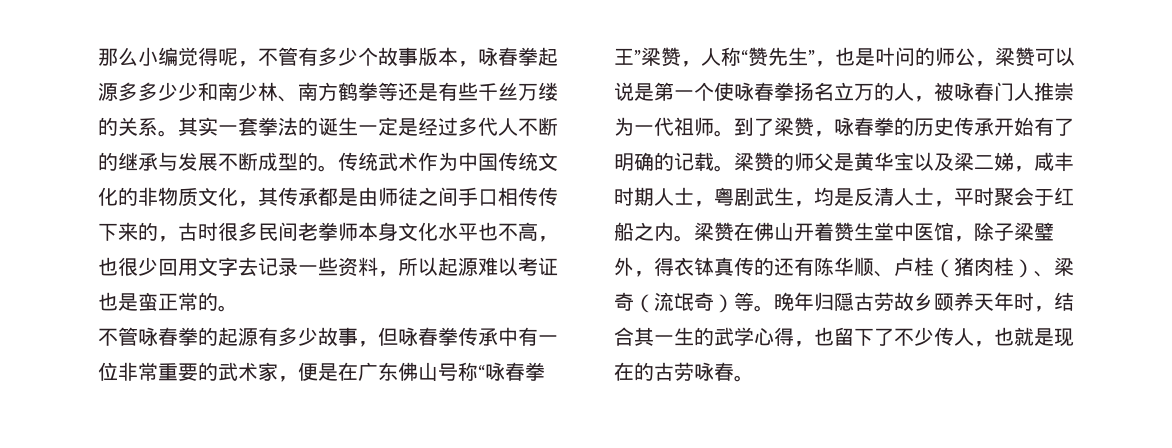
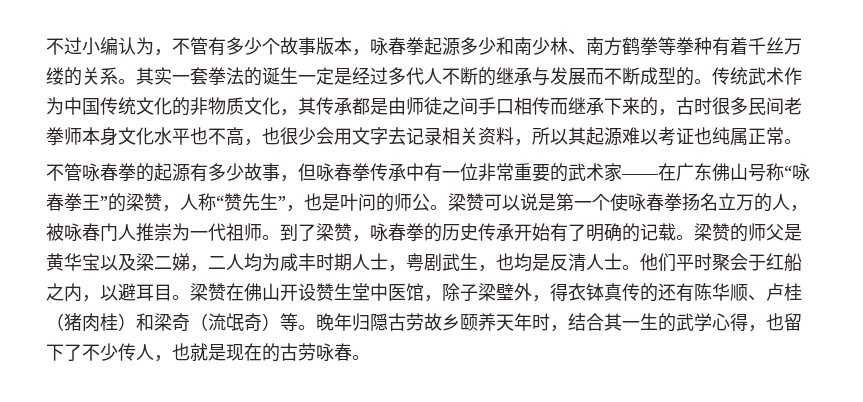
- 那么小编觉得呢，不管有多少个故事版本，咏春拳起源多多少少和南少林、南方鹤拳等还是有些千丝万缕的关系。
+ 不过小编认为，不管有多少个故事版本，咏春拳起源多少和南少林、南方鹤拳等拳种有着千丝万缕的关系。
- 其实一套拳法的诞生一定是经过多代人不断的继承与发展不断成型的。
+ 其实一套拳法的诞生一定是经过多代人不断的继承与发展而不断成型的。
- 传统武术作为中国传统文化的非物质文化，其传承都是由师徒之间手口相传传下来的，古时很多民间老拳师本身文化水平也不高，也很少回用文字去记录一些资料，所以起源难以考证也是蛮正常的。
+ 传统武术作为中国传统文化的非物质文化，其传承都是由师徒之间手口相传而继承下来的，古时很多民间老拳师本身文化水平也不高，也很少会用文字去记录相关资料，所以其起源难以考证也纯属正常。
- 不管咏春拳的起源有多少故事，但咏春拳传承中有一位非常重要的武术家，便是在广东佛山号称“咏春拳王”梁赞，人称“赞先生”，也是叶问的师公，梁赞可以说是第一个使咏春拳扬名立万的人，被咏春门人推崇为一代祖师。
+ 不管咏春拳的起源有多少故事，但咏春拳传承中有一位非常重要的武术家——在广东佛山号称“咏春拳王”的梁赞，人称“赞先生”，也是叶问的师公。梁赞可以说是第一个使咏春拳扬名立万的人，被咏春门人推崇为一代祖师。
- 梁赞的师父是黄华宝以及梁二娣，咸丰时期人士，粤剧武生，均是反清人士，平时聚会于红船之内。
+ 梁赞的师父是黄华宝以及梁二娣，二人均为咸丰时期人士，粤剧武生，也均是反清人士。他们平时聚会于红船之内，以避耳目。
- 梁赞在佛山开着赞生堂中医馆，除子梁璧外，得衣钵真传的还有陈华顺、卢桂（猪肉桂）、梁奇（流氓奇）等。
+ 梁赞在佛山开设赞生堂中医馆，除子梁璧外，得衣钵真传的还有陈华顺、卢桂（猪肉桂）和梁奇（流氓奇）等。

